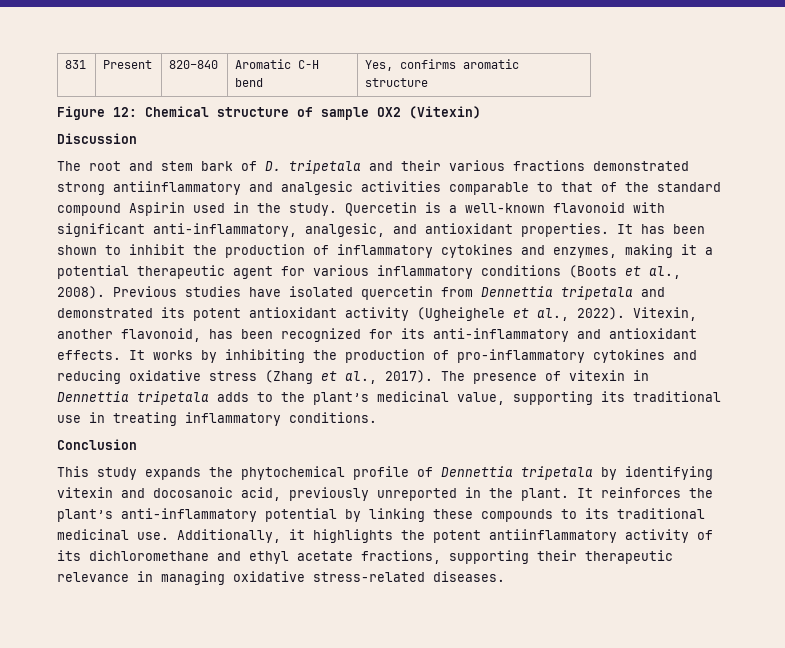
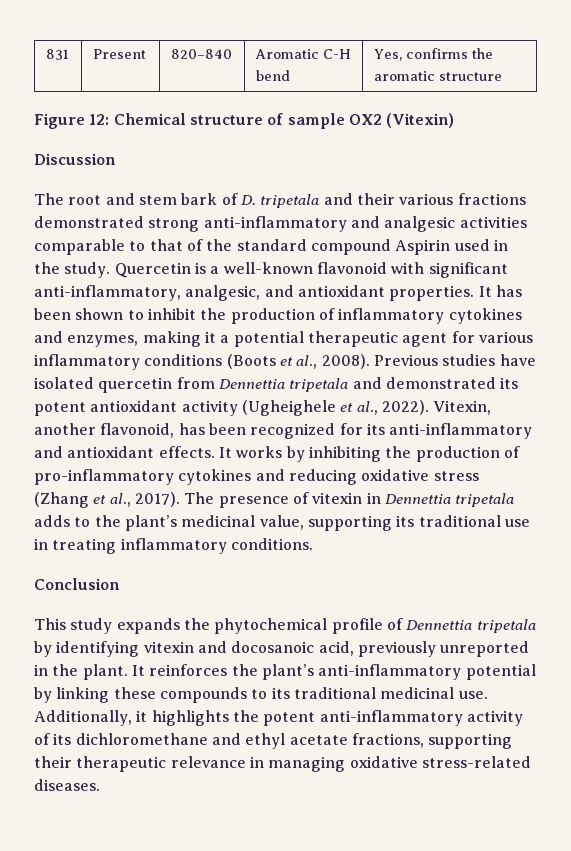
- 831 | Present | 820–840 | Aromatic C-H bend | Yes, confirms aromatic structure
+ 831 | Present | 820–840 | Aromatic C-H bend | Yes, confirms the aromatic structure
- The root and stem bark of D. tripetala and their various fractions demonstrated strong antiinflammatory and analgesic activities comparable to that of the standard compound Aspirin used in the study.
+ The root and stem bark of D. tripetala and their various fractions demonstrated strong anti-inflammatory and analgesic activities comparable to that of the standard compound Aspirin used in the study.
- Additionally, it highlights the potent antiinflammatory activity of its dichloromethane and ethyl acetate fractions, supporting their therapeutic relevance in managing oxidative stress-related diseases.
+ Additionally, it highlights the potent anti-inflammatory activity of its dichloromethane and ethyl acetate fractions, supporting their therapeutic relevance in managing oxidative stress-related diseases.

